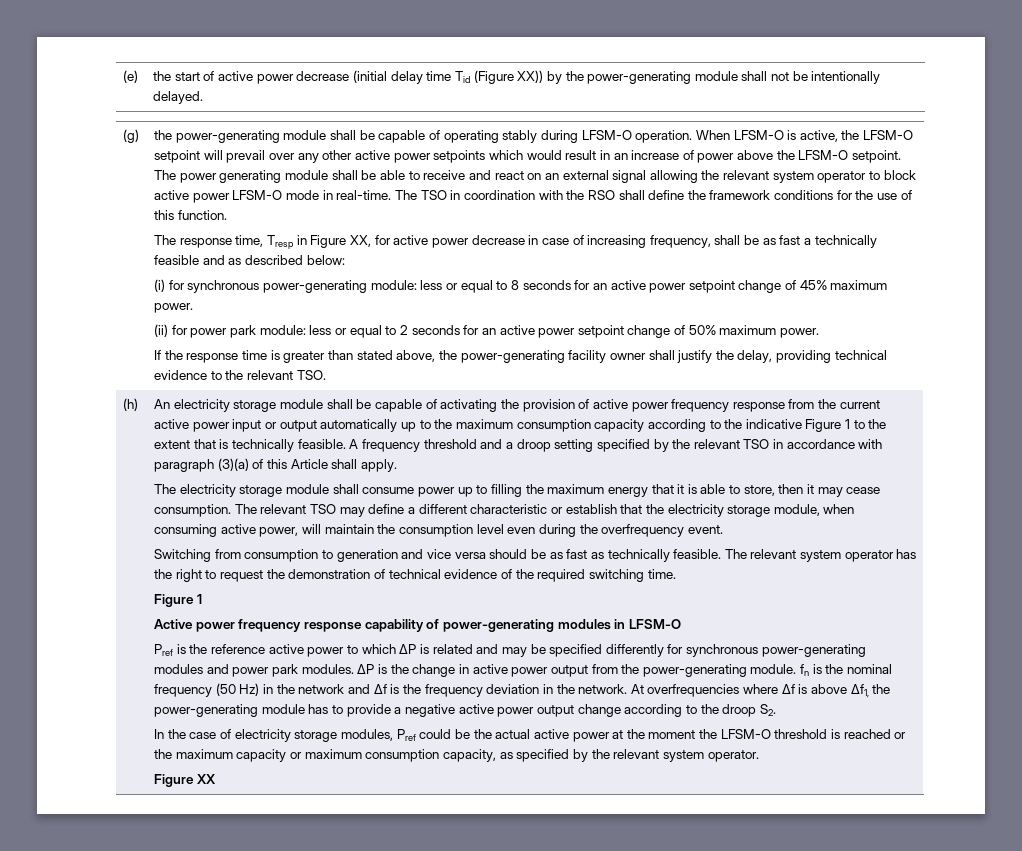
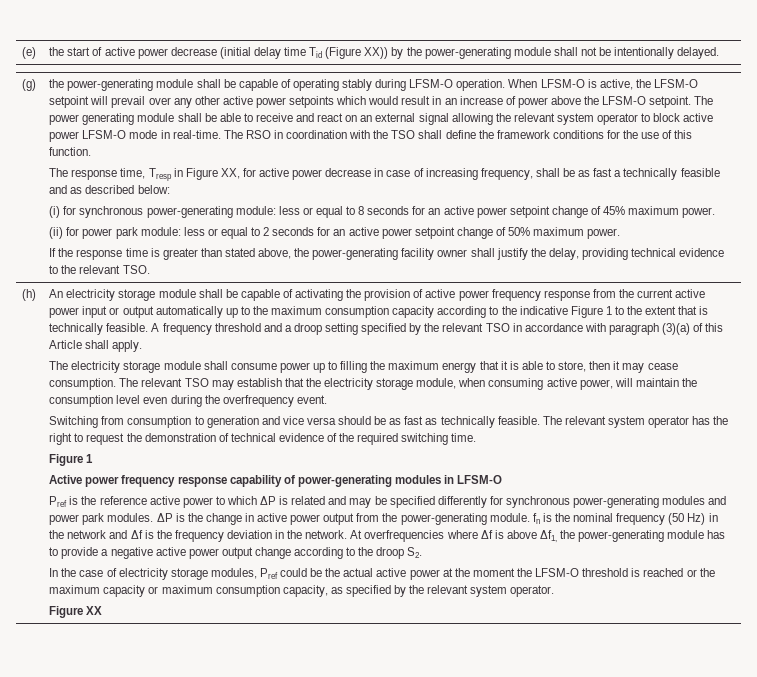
- The TSO in coordination with the RSO shall define the framework conditions for the use of this function.
+ The RSO in coordination with the TSO shall define the framework conditions for the use of this function.
- The relevant TSO may define a different characteristic or establish that the electricity storage module, when consuming active power, will maintain the consumption level even during the overfrequency event.
+ The relevant TSO may establish that the electricity storage module, when consuming active power, will maintain the consumption level even during the overfrequency event.

